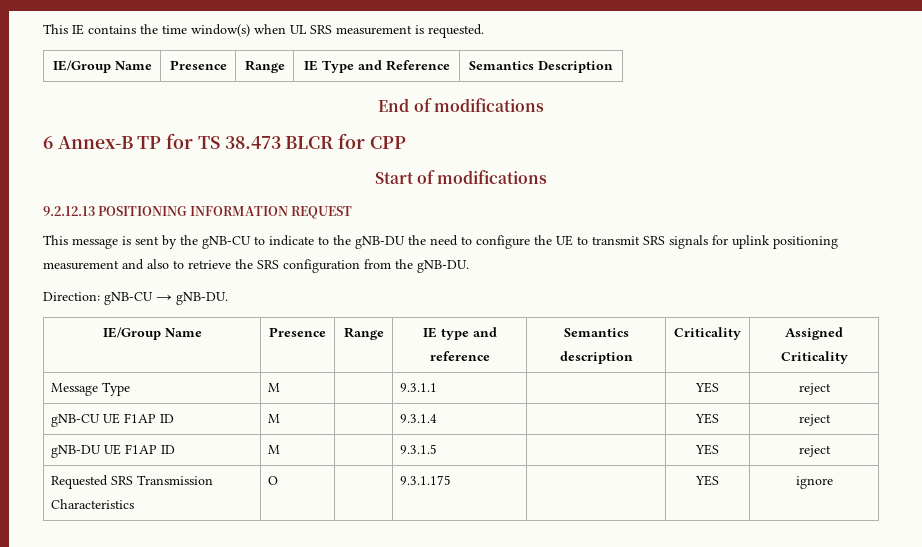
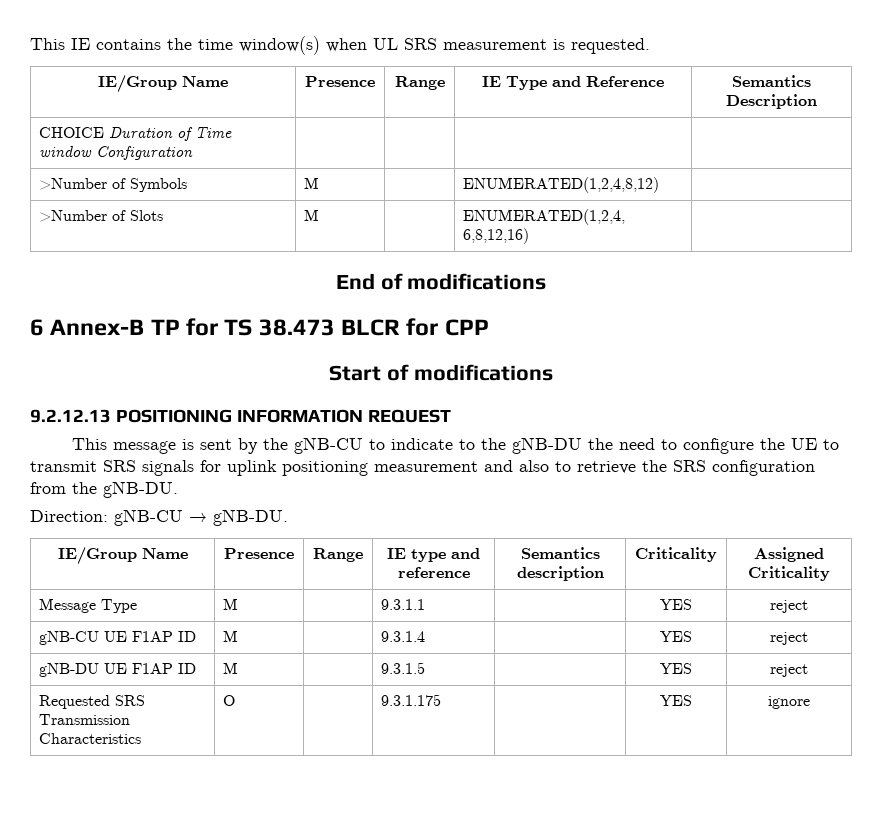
+ CHOICE Duration of Time window Configuration | | | |
+ >Number of Symbols | M | | ENUMERATED(1,2,4,8,12) |
+ >Number of Slots | M | | ENUMERATED(1,2,4, 6,8,12,16) |

